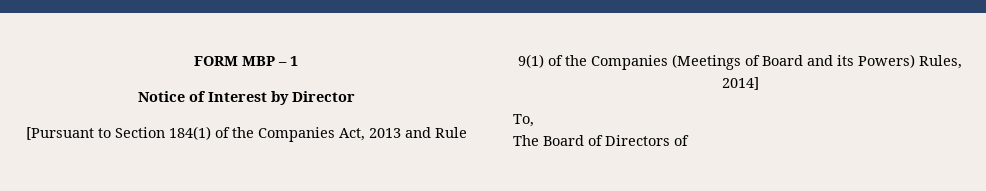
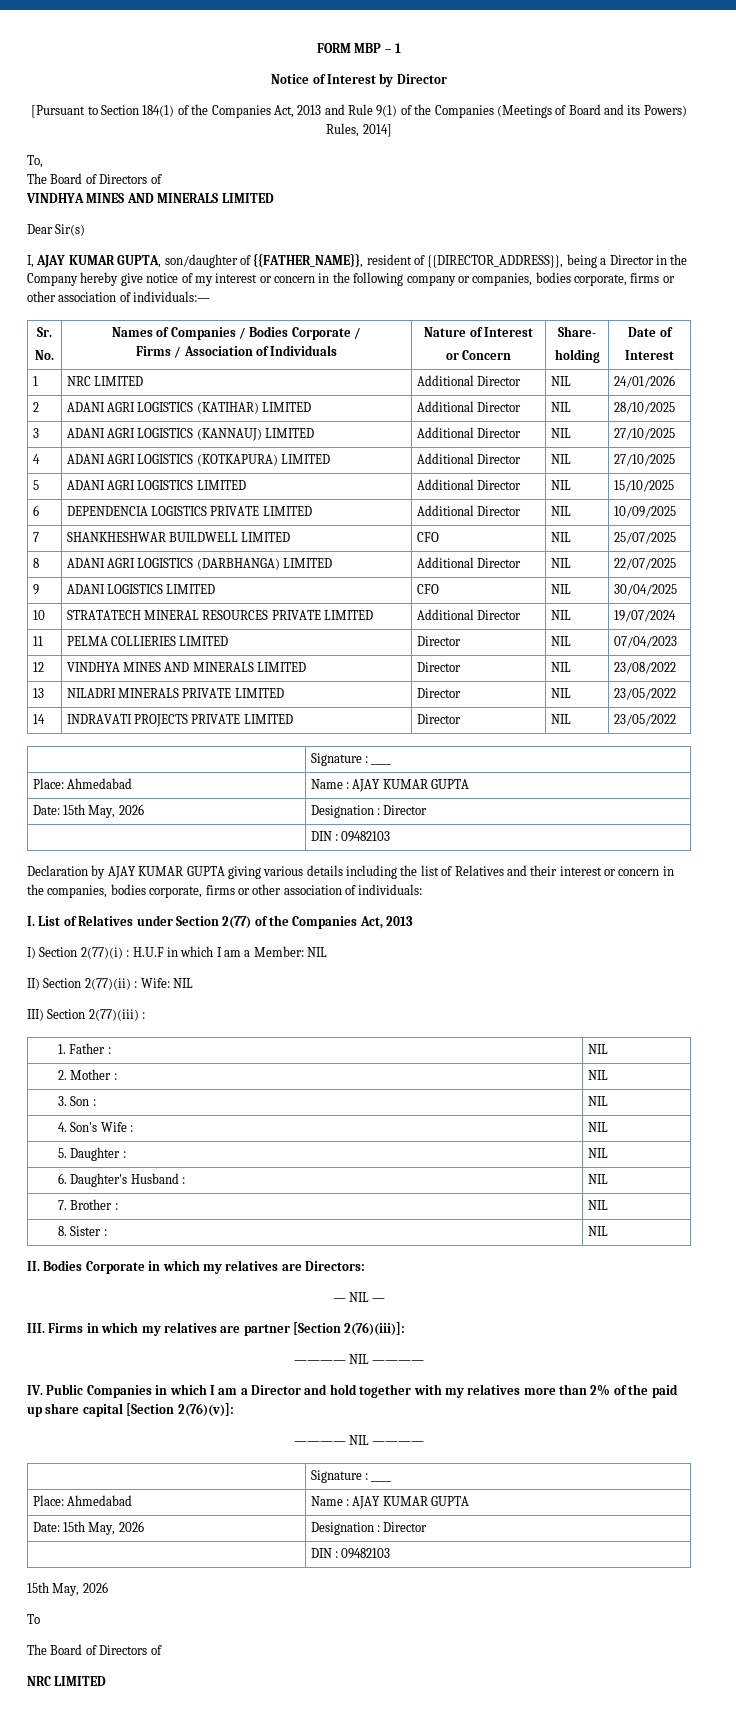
  To,
  The Board of Directors of
+ VINDHYA MINES AND MINERALS LIMITED
+ Dear Sir(s)
+ I, AJAY KUMAR GUPTA, son/daughter of {{FATHER_NAME}}, resident of {{DIRECTOR_ADDRESS}}, being a Director in the Company hereby give notice of my interest or concern in the following company or companies, bodies corporate, firms or other association of individuals:—
+ Sr.
+ No. | Names of Companies / Bodies Corporate /
+ Firms / Association of Individuals | Nature of Interest
+ or Concern | Share-
+ holding | Date of
+ Interest
+ 1 | NRC LIMITED | Additional Director | NIL | 24/01/2026
+ 2 | ADANI AGRI LOGISTICS (KATIHAR) LIMITED | Additional Director | NIL | 28/10/2025
+ 3 | ADANI AGRI LOGISTICS (KANNAUJ) LIMITED | Additional Director | NIL | 27/10/2025
+ 4 | ADANI AGRI LOGISTICS (KOTKAPURA) LIMITED | Additional Director | NIL | 27/10/2025
+ 5 | ADANI AGRI LOGISTICS LIMITED | Additional Director | NIL | 15/10/2025
+ 6 | DEPENDENCIA LOGISTICS PRIVATE LIMITED | Additional Director | NIL | 10/09/2025
+ 7 | SHANKHESHWAR BUILDWELL LIMITED | CFO | NIL | 25/07/2025
+ 8 | ADANI AGRI LOGISTICS (DARBHANGA) LIMITED | Additional Director | NIL | 22/07/2025
+ 9 | ADANI LOGISTICS LIMITED | CFO | NIL | 30/04/2025
+ 10 | STRATATECH MINERAL RESOURCES PRIVATE LIMITED | Additional Director | NIL | 19/07/2024
+ 11 | PELMA COLLIERIES LIMITED | Director | NIL | 07/04/2023
+ 12 | VINDHYA MINES AND MINERALS LIMITED | Director | NIL | 23/08/2022
+ 13 | NILADRI MINERALS PRIVATE LIMITED | Director | NIL | 23/05/2022
+ 14 | INDRAVATI PROJECTS PRIVATE LIMITED | Director | NIL | 23/05/2022
+ | Signature : ____
+ Place: Ahmedabad | Name : AJAY KUMAR GUPTA
+ Date: 15th May, 2026 | Designation : Director
+ | DIN : 09482103
+ Declaration by AJAY KUMAR GUPTA giving various details including the list of Relatives and their interest or concern in the companies, bodies corporate, firms or other association of individuals:
+ I. List of Relatives under Section 2(77) of the Companies Act, 2013
+ I) Section 2(77)(i) : H.U.F in which I am a Member: NIL
+ II) Section 2(77)(ii) : Wife: NIL
+ III) Section 2(77)(iii) :
+ 1. Father : | NIL
+ 2. Mother : | NIL
+ 3. Son : | NIL
+ 4. Son's Wife : | NIL
+ 5. Daughter : | NIL
+ 6. Daughter's Husband : | NIL
+ 7. Brother : | NIL
+ 8. Sister : | NIL
+ II. Bodies Corporate in which my relatives are Directors:
+ — NIL —
+ III. Firms in which my relatives are partner [Section 2(76)(iii)]:
+ ———— NIL ————
+ IV. Public Companies in which I am a Director and hold together with my relatives more than 2% of the paid up share capital [Section 2(76)(v)]:
+ ———— NIL ————
+ | Signature : ____
+ Place: Ahmedabad | Name : AJAY KUMAR GUPTA
+ Date: 15th May, 2026 | Designation : Director
+ | DIN : 09482103
+ 15th May, 2026
+ To
+ The Board of Directors of
+ NRC LIMITED

